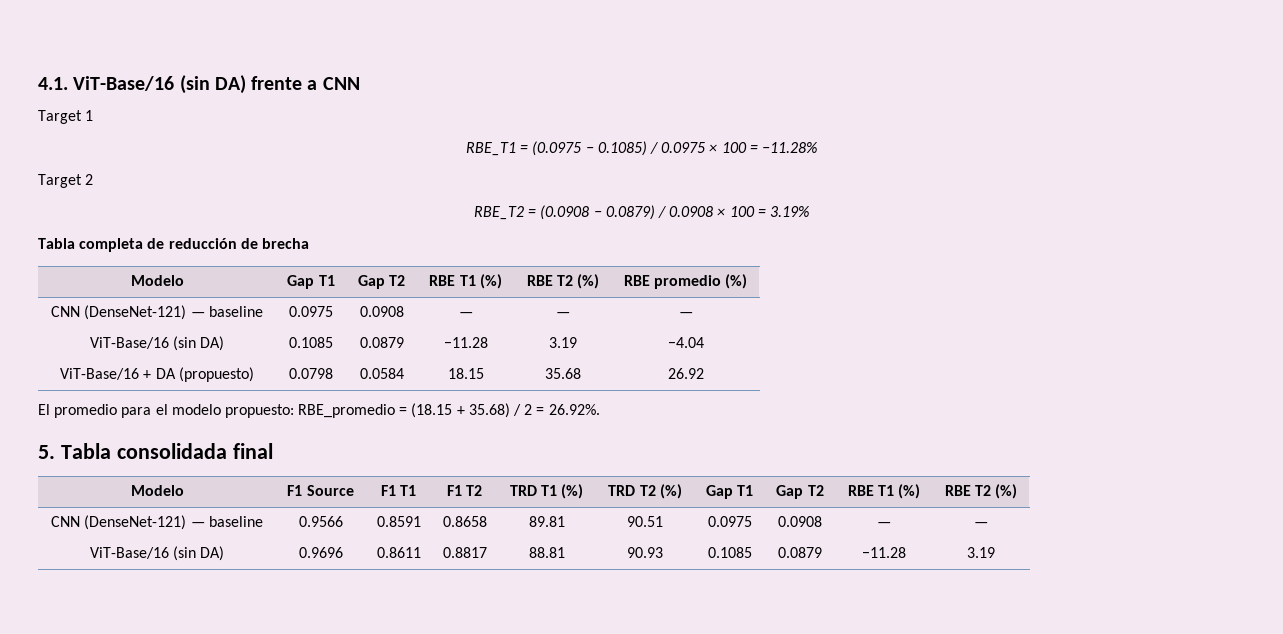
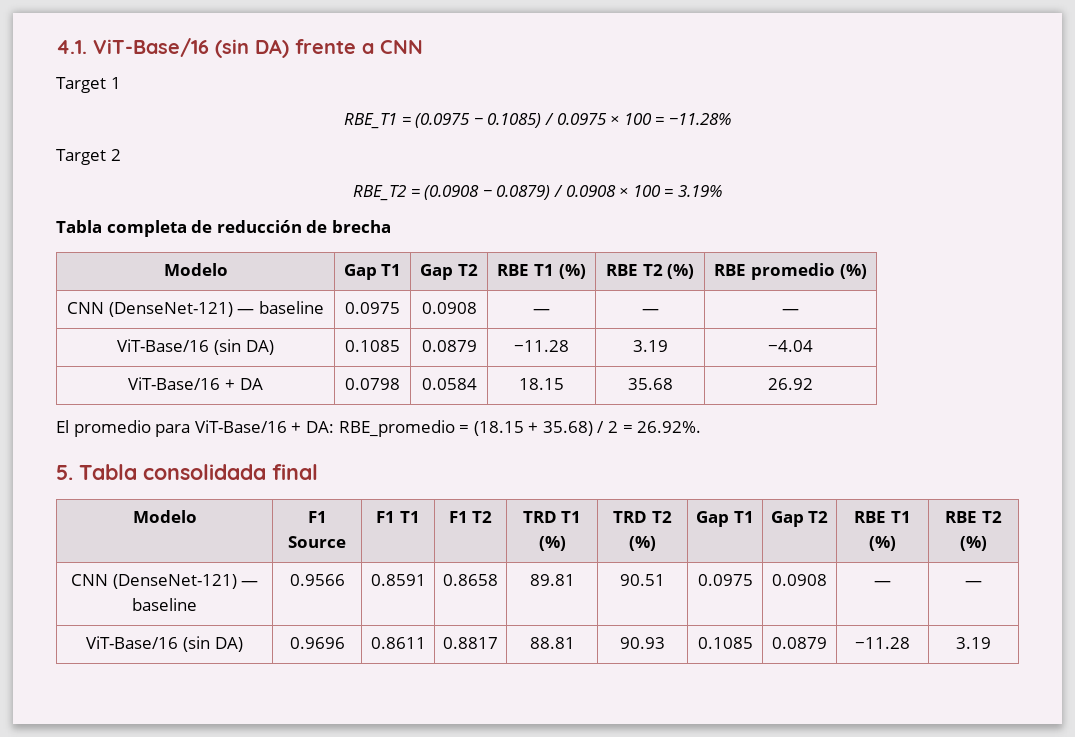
- ViT-Base/16 + DA (propuesto) | 0.0798 | 0.0584 | 18.15 | 35.68 | 26.92
+ ViT-Base/16 + DA | 0.0798 | 0.0584 | 18.15 | 35.68 | 26.92
- El promedio para el modelo propuesto: RBE_promedio = (18.15 + 35.68) / 2 = 26.92%.
+ El promedio para ViT-Base/16 + DA: RBE_promedio = (18.15 + 35.68) / 2 = 26.92%.

